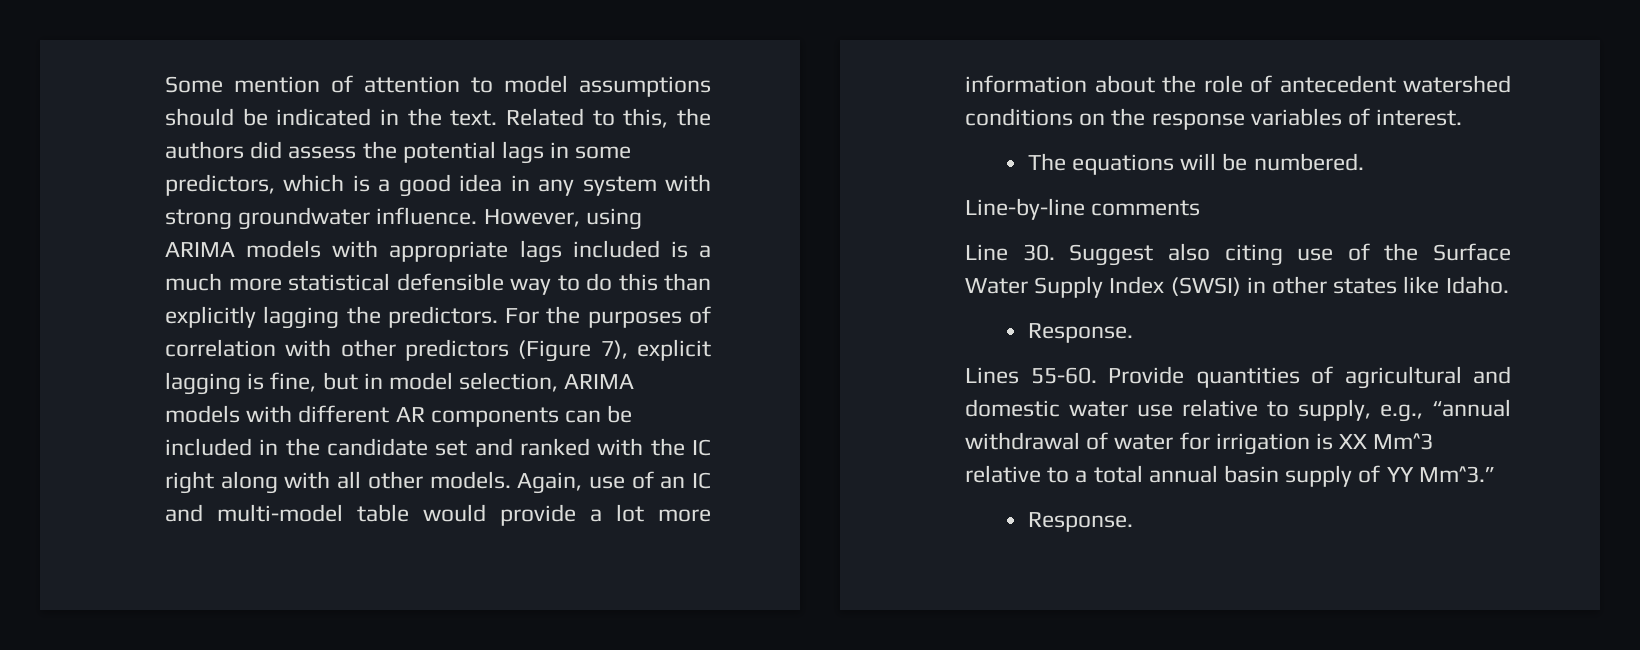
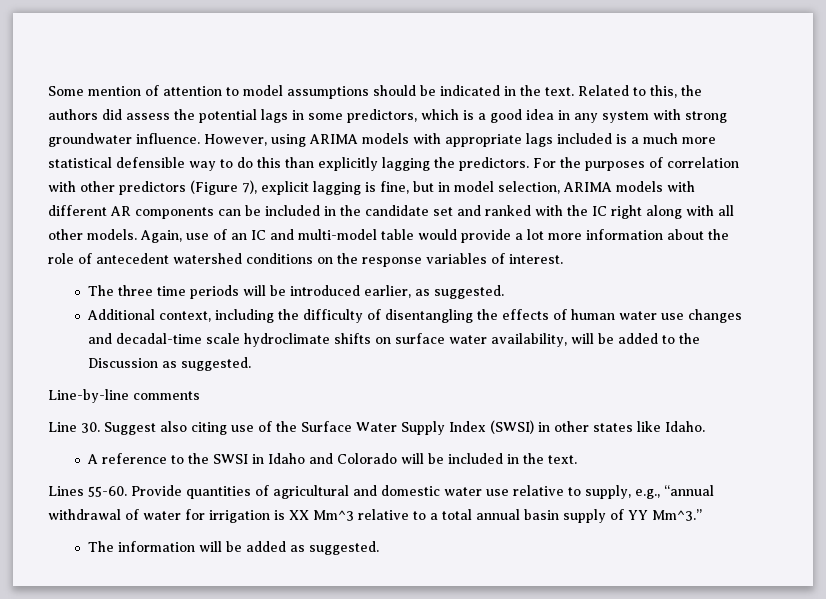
- The equations will be numbered.
+ The three time periods will be introduced earlier, as suggested.
+ Additional context, including the difficulty of disentangling the effects of human water use changes and decadal-time scale hydroclimate shifts on surface water availability, will be added to the Discussion as suggested.
  Line 30. Suggest also citing use of the Surface Water Supply Index (SWSI) in other states like Idaho.
- Response.
+ A reference to the SWSI in Idaho and Colorado will be included in the text.
  Provide quantities of agricultural and domestic water use relative to supply, e.g., “annual withdrawal of water for irrigation is XX Mm^3 relative to a total annual basin supply of YY Mm^3.”
- Response.
+ The information will be added as suggested.

